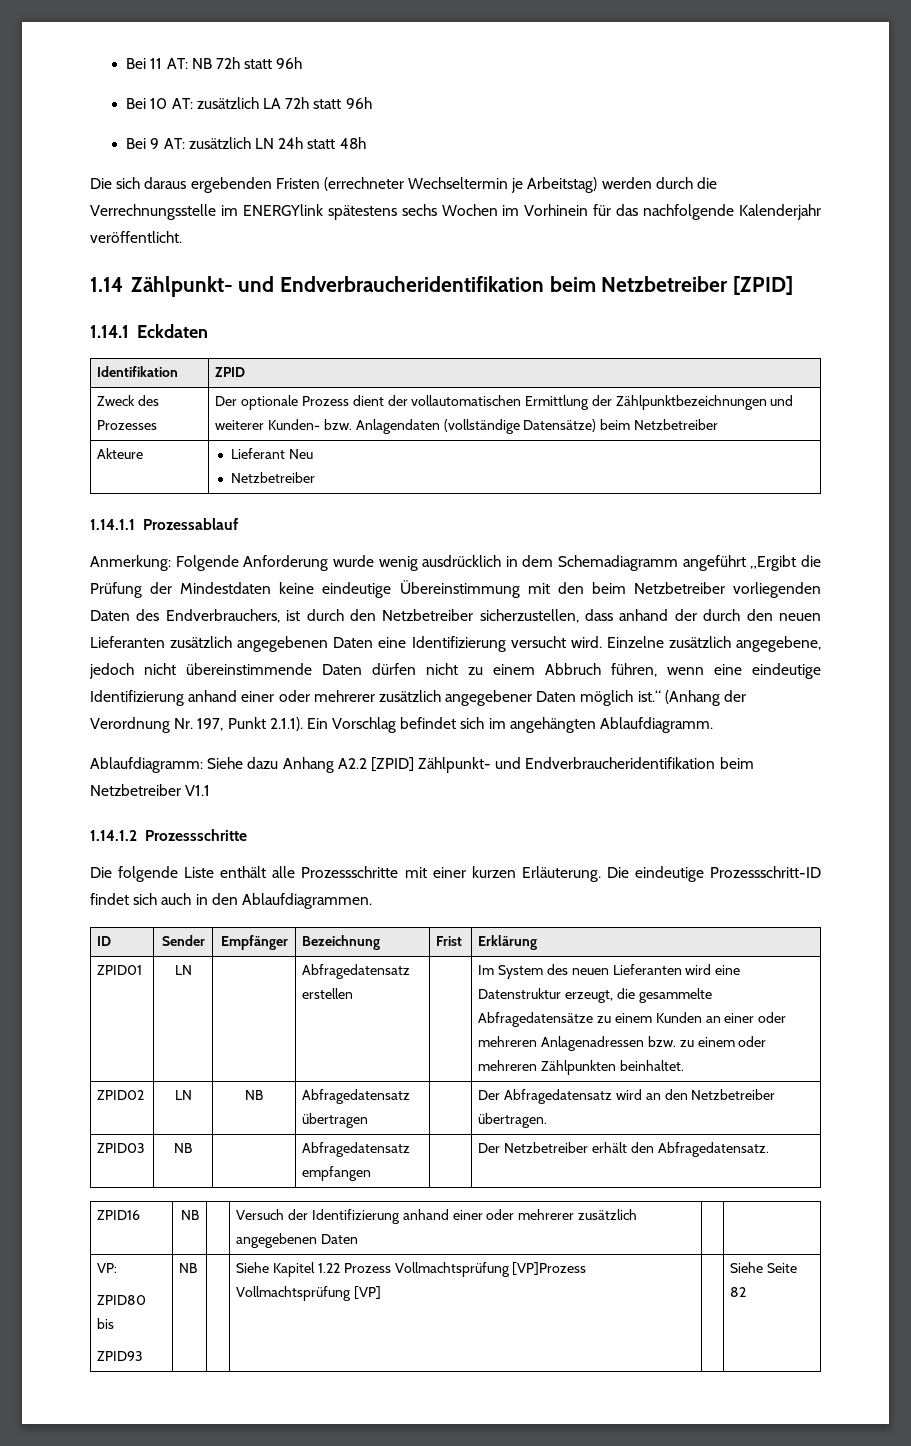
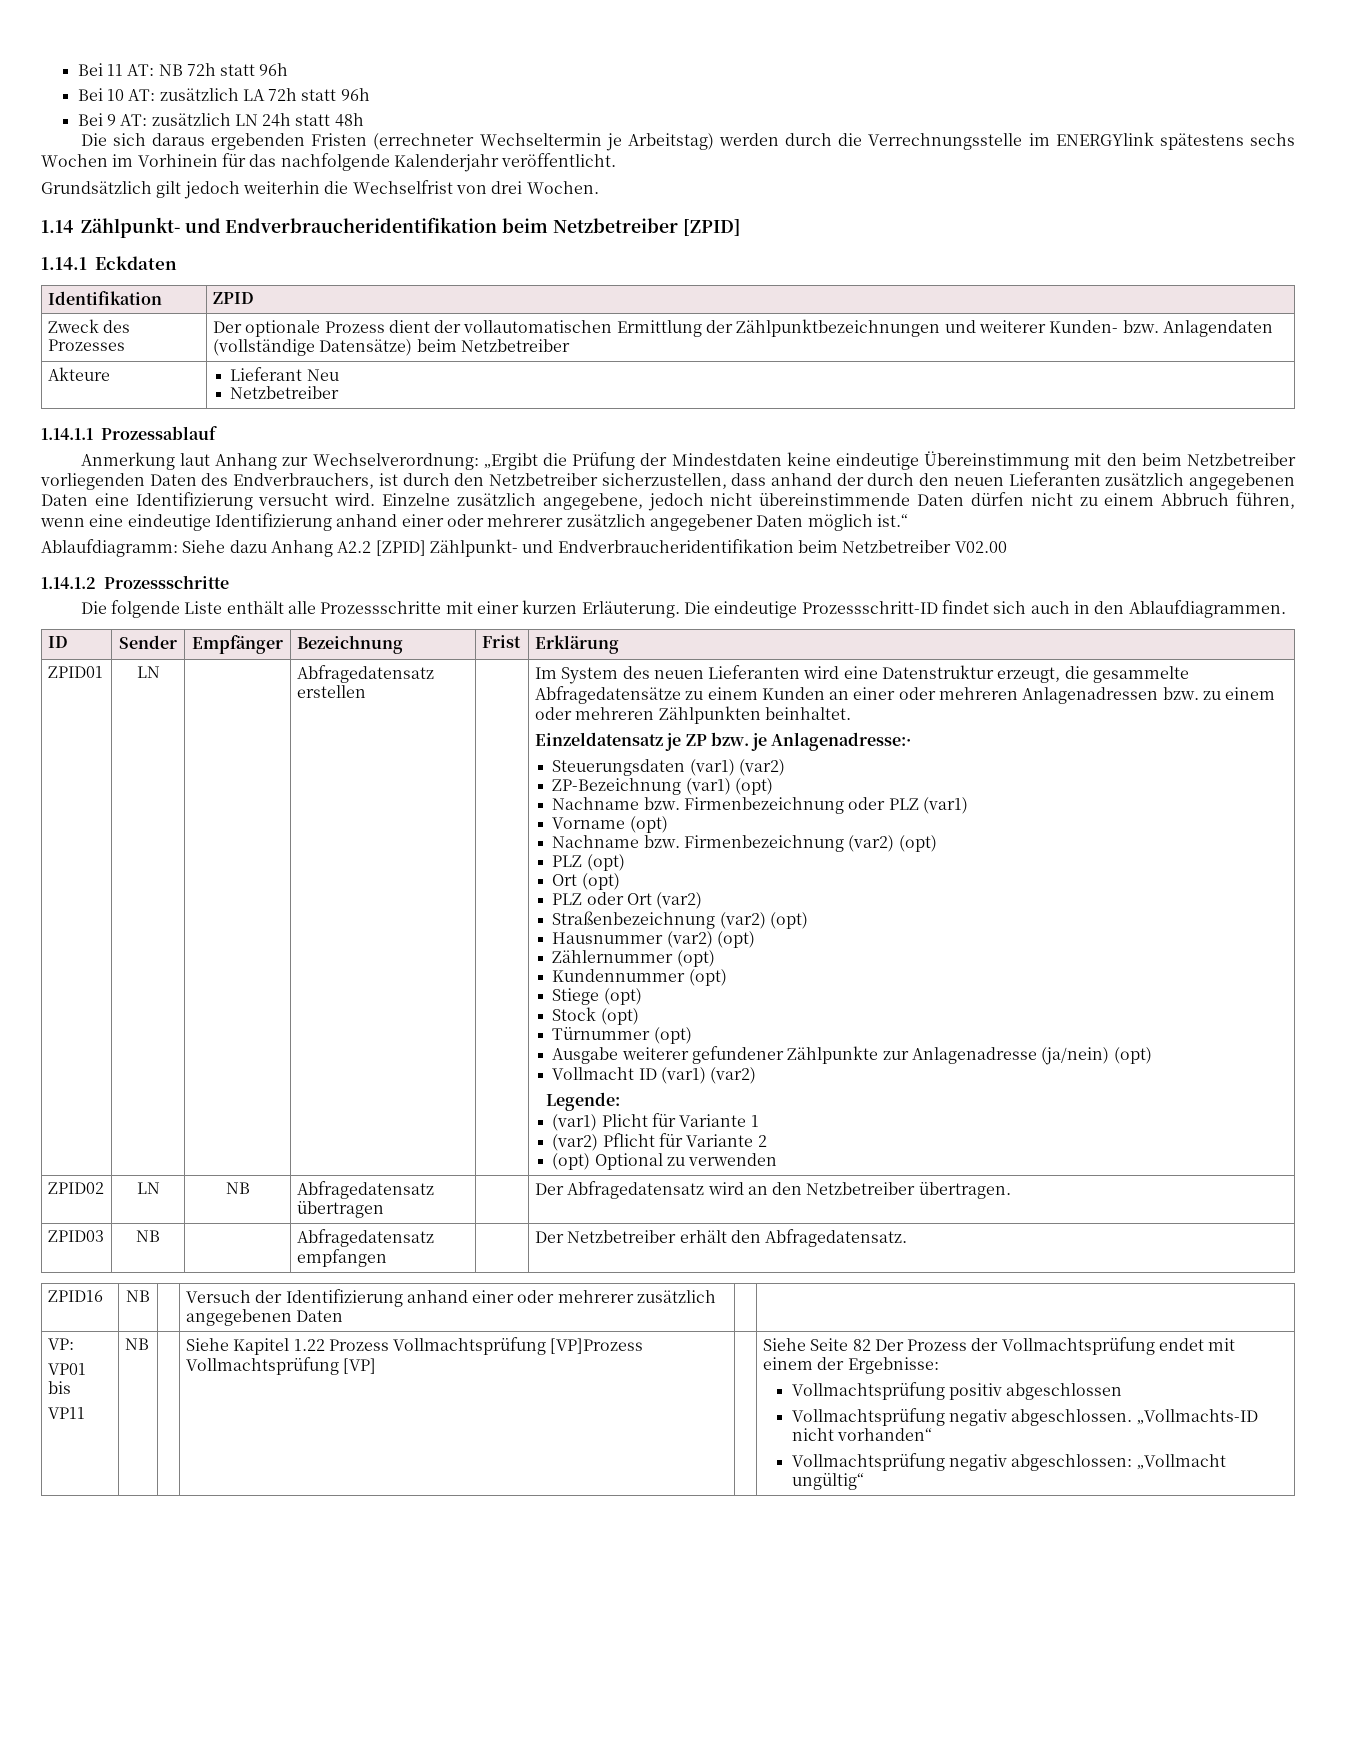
+ Grundsätzlich gilt jedoch weiterhin die Wechselfrist von drei Wochen.
- Anmerkung: Folgende Anforderung wurde wenig ausdrücklich in dem Schemadiagramm angeführt „Ergibt die Prüfung der Mindestdaten keine eindeutige Übereinstimmung mit den beim Netzbetreiber vorliegenden Daten des Endverbrauchers, ist durch den Netzbetreiber sicherzustellen, dass anhand der durch den neuen Lieferanten zusätzlich angegebenen Daten eine Identifizierung versucht wird.
+ Anmerkung laut Anhang zur Wechselverordnung: „Ergibt die Prüfung der Mindestdaten keine eindeutige Übereinstimmung mit den beim Netzbetreiber vorliegenden Daten des Endverbrauchers, ist durch den Netzbetreiber sicherzustellen, dass anhand der durch den neuen Lieferanten zusätzlich angegebenen Daten eine Identifizierung versucht wird.
- Einzelne zusätzlich angegebene, jedoch nicht übereinstimmende Daten dürfen nicht zu einem Abbruch führen, wenn eine eindeutige Identifizierung anhand einer oder mehrerer zusätzlich angegebener Daten möglich ist.“ (Anhang der Verordnung Nr. 197, Punkt 2.1.1). Ein Vorschlag befindet sich im angehängten Ablaufdiagramm.
+ Einzelne zusätzlich angegebene, jedoch nicht übereinstimmende Daten dürfen nicht zu einem Abbruch führen, wenn eine eindeutige Identifizierung anhand einer oder mehrerer zusätzlich angegebener Daten möglich ist.“
- Ablaufdiagramm: Siehe dazu Anhang A2.2 [ZPID] Zählpunkt- und Endverbraucheridentifikation beim Netzbetreiber V1.1
+ Ablaufdiagramm: Siehe dazu Anhang A2.2 [ZPID] Zählpunkt- und Endverbraucheridentifikation beim Netzbetreiber V02.00
+ Einzeldatensatz je ZP bzw. je Anlagenadresse:·
+ Steuerungsdaten (var1) (var2)
+ ZP-Bezeichnung (var1) (opt)
+ Nachname bzw. Firmenbezeichnung oder PLZ (var1)
+ Vorname (opt)
+ Nachname bzw. Firmenbezeichnung (var2) (opt)
+ PLZ (opt)
+ Ort (opt)
+ PLZ oder Ort (var2)
+ Straßenbezeichnung (var2) (opt)
+ Hausnummer (var2) (opt)
+ Zählernummer (opt)
+ Kundennummer (opt)
+ Stiege (opt)
+ Stock (opt)
+ Türnummer (opt)
+ Ausgabe weiterer gefundener Zählpunkte zur Anlagenadresse (ja/nein) (opt)
+ Vollmacht ID (var1) (var2)
+ Legende:
+ (var1) Plicht für Variante 1
+ (var2) Pflicht für Variante 2
+ (opt) Optional zu verwenden
  VP:
- ZPID80 bis
- ZPID93 | NB | | Siehe Kapitel 1.22 Prozess Vollmachtsprüfung [VP]Prozess Vollmachtsprüfung [VP] | | Siehe Seite 82
+ VP01 bis
+ VP11 | NB | | Siehe Kapitel 1.22 Prozess Vollmachtsprüfung [VP]Prozess Vollmachtsprüfung [VP] | | Siehe Seite 82 Der Prozess der Vollmachtsprüfung endet mit einem der Ergebnisse:
+ Vollmachtsprüfung positiv abgeschlossen
+ Vollmachtsprüfung negativ abgeschlossen. „Vollmachts-ID nicht vorhanden“
+ Vollmachtsprüfung negativ abgeschlossen: „Vollmacht ungültig“

